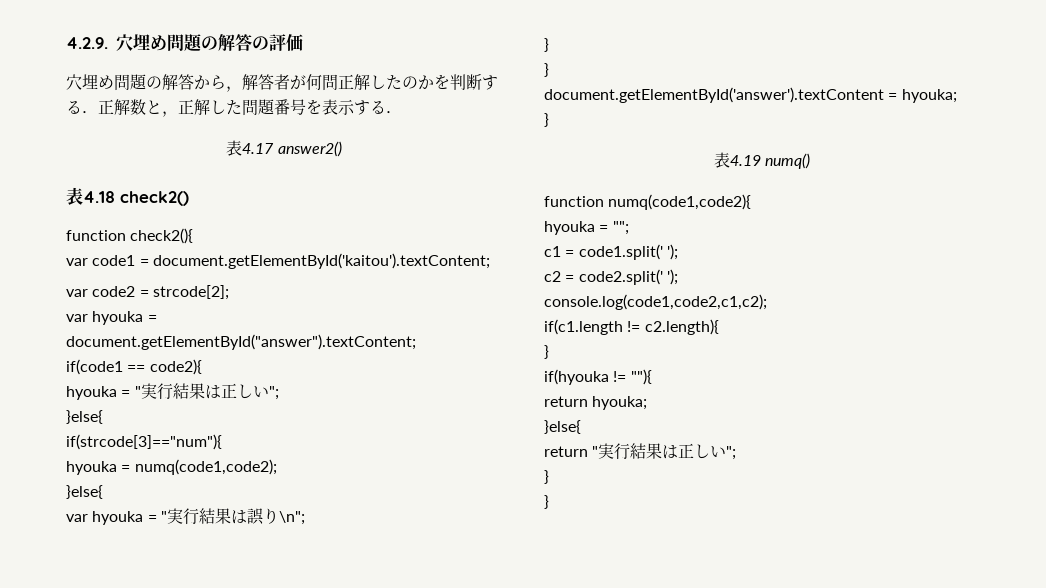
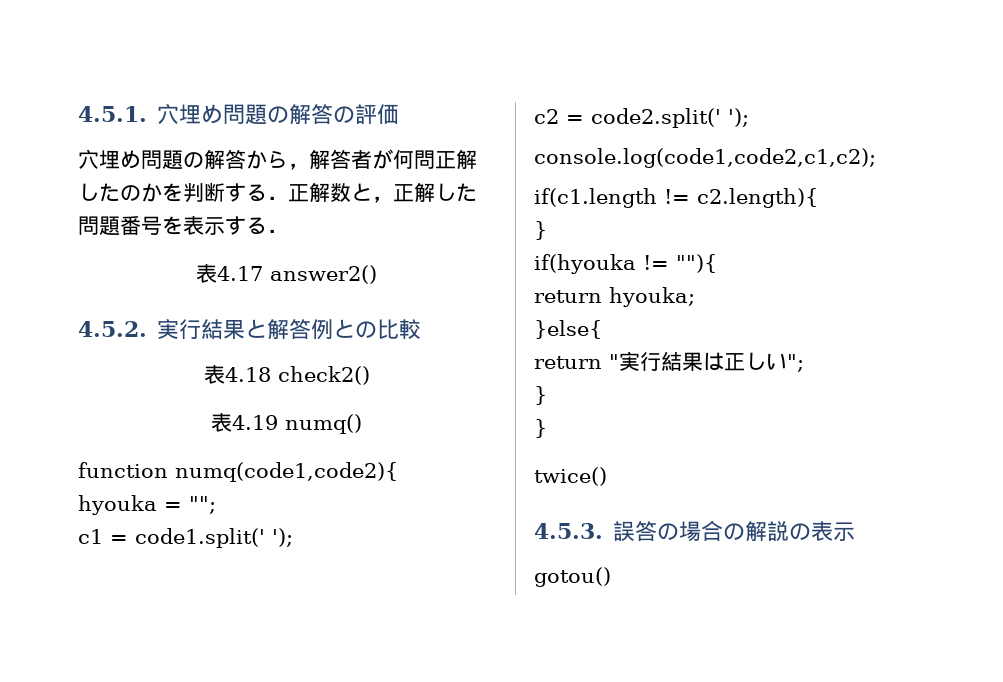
- 4.2.9.穴埋め問題の解答の評価
+ 4.5.1.穴埋め問題の解答の評価
+ 4.5.2.実行結果と解答例との比較
  表4.18 check2()
- function check2(){
- var code1 = document.getElementById('kaitou').textContent;
- var code2 = strcode[2];
- var hyouka = document.getElementById("answer").textContent;
- if(code1 == code2){
- hyouka = "実行結果は正しい";
- }else{
- if(strcode[3]=="num"){
- hyouka = numq(code1,code2);
- }else{
- var hyouka = "実行結果は誤り\n";
- }
- }
- document.getElementById('answer').textContent = hyouka;
- }
+ twice()
+ 4.5.3.誤答の場合の解説の表示
+ gotou()

